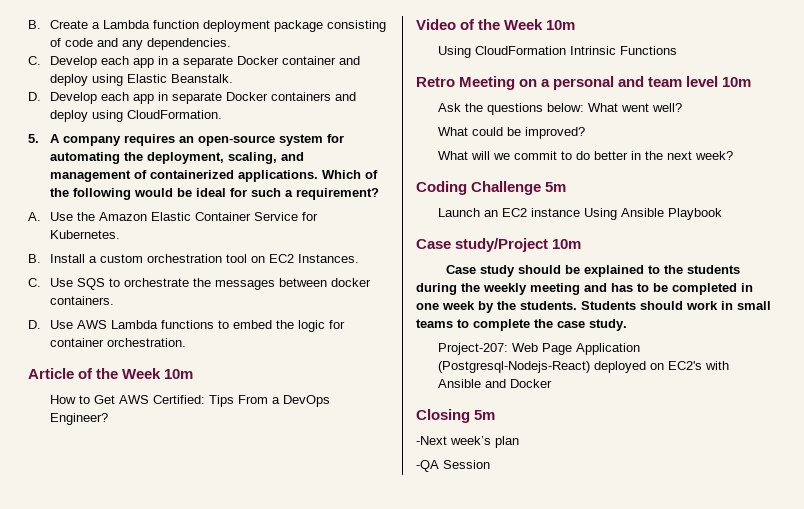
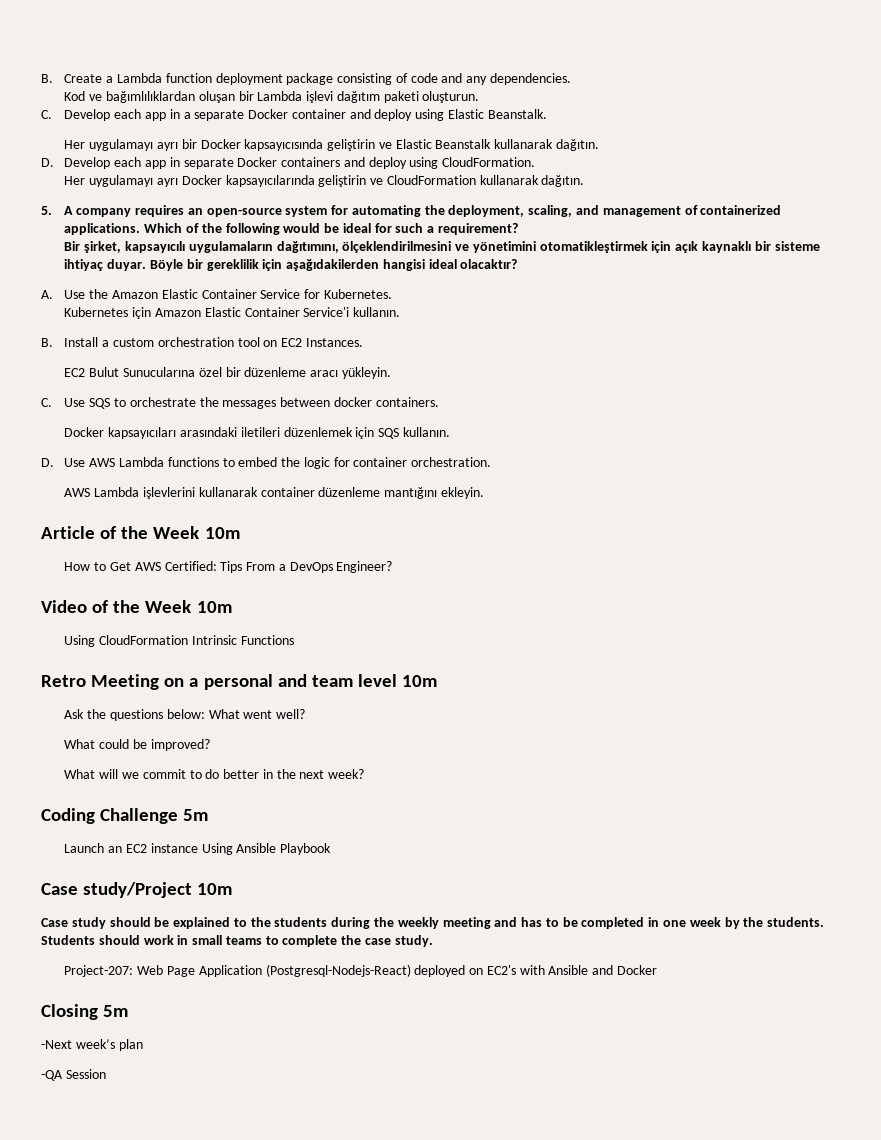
+ Kod ve bağımlılıklardan oluşan bir Lambda işlevi dağıtım paketi oluşturun.
+ Her uygulamayı ayrı bir Docker kapsayıcısında geliştirin ve Elastic Beanstalk kullanarak dağıtın.
+ Her uygulamayı ayrı Docker kapsayıcılarında geliştirin ve CloudFormation kullanarak dağıtın.
+ Bir şirket, kapsayıcılı uygulamaların dağıtımını, ölçeklendirilmesini ve yönetimini otomatikleştirmek için açık kaynaklı bir sisteme ihtiyaç duyar. Böyle bir gereklilik için aşağıdakilerden hangisi ideal olacaktır?
+ Kubernetes için Amazon Elastic Container Service'i kullanın.
+ EC2 Bulut Sunucularına özel bir düzenleme aracı yükleyin.
+ Docker kapsayıcıları arasındaki iletileri düzenlemek için SQS kullanın.
+ AWS Lambda işlevlerini kullanarak container düzenleme mantığını ekleyin.

